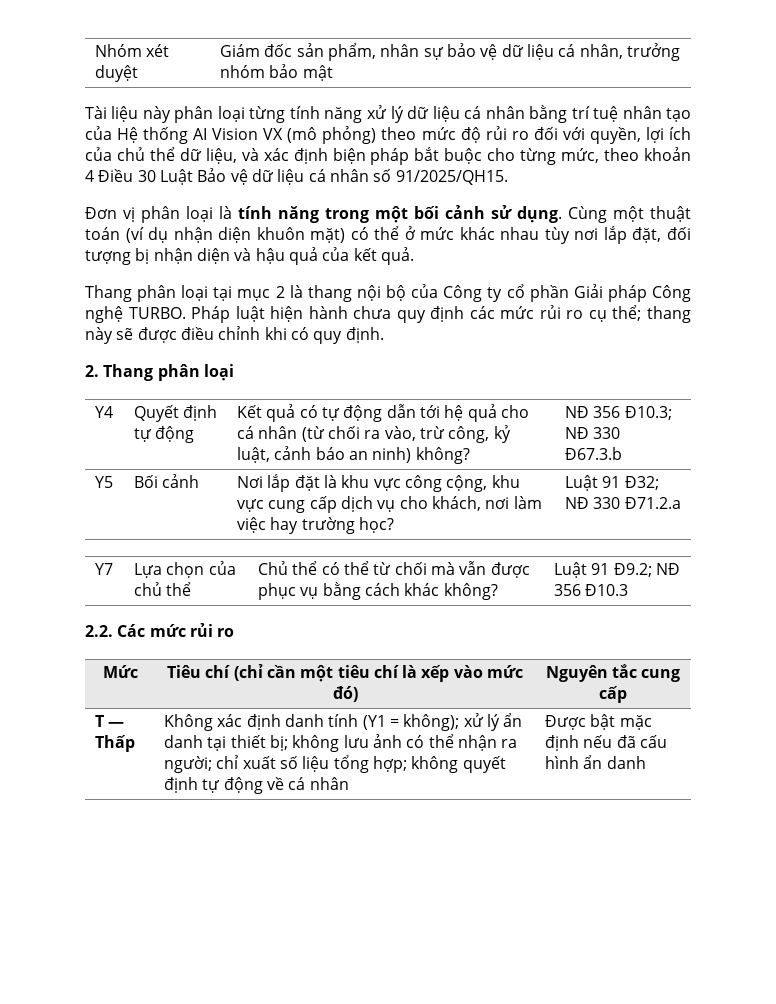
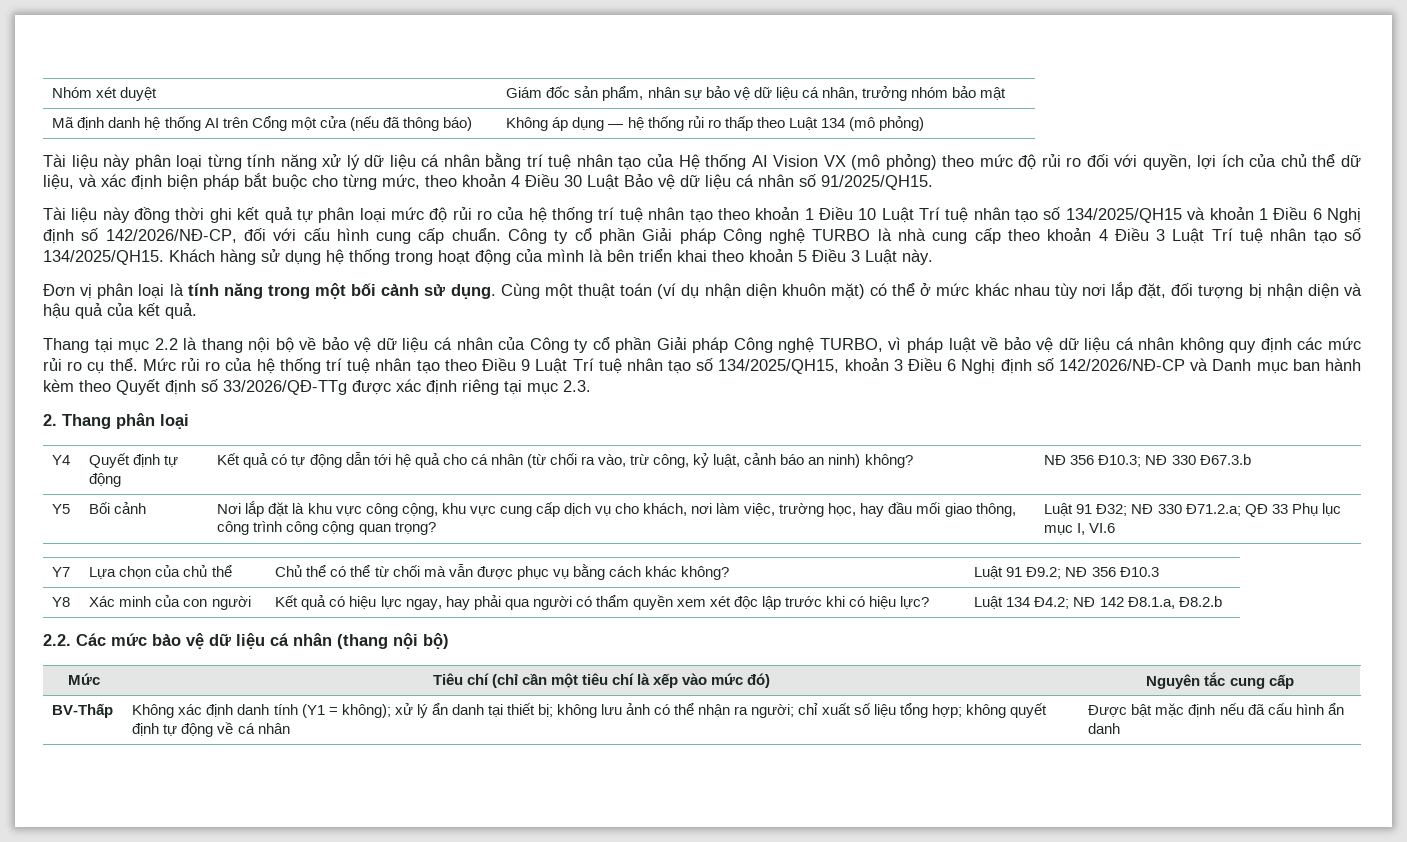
+ Mã định danh hệ thống AI trên Cổng một cửa (nếu đã thông báo) | Không áp dụng — hệ thống rủi ro thấp theo Luật 134 (mô phỏng)
+ Tài liệu này đồng thời ghi kết quả tự phân loại mức độ rủi ro của hệ thống trí tuệ nhân tạo theo khoản 1 Điều 10 Luật Trí tuệ nhân tạo số 134/2025/QH15 và khoản 1 Điều 6 Nghị định số 142/2026/NĐ-CP, đối với cấu hình cung cấp chuẩn. Công ty cổ phần Giải pháp Công nghệ TURBO là nhà cung cấp theo khoản 4 Điều 3 Luật Trí tuệ nhân tạo số 134/2025/QH15. Khách hàng sử dụng hệ thống trong hoạt động của mình là bên triển khai theo khoản 5 Điều 3 Luật này.
- Thang phân loại tại mục 2 là thang nội bộ của Công ty cổ phần Giải pháp Công nghệ TURBO. Pháp luật hiện hành chưa quy định các mức rủi ro cụ thể; thang này sẽ được điều chỉnh khi có quy định.
+ Thang tại mục 2.2 là thang nội bộ về bảo vệ dữ liệu cá nhân của Công ty cổ phần Giải pháp Công nghệ TURBO, vì pháp luật về bảo vệ dữ liệu cá nhân không quy định các mức rủi ro cụ thể. Mức rủi ro của hệ thống trí tuệ nhân tạo theo Điều 9 Luật Trí tuệ nhân tạo số 134/2025/QH15, khoản 3 Điều 6 Nghị định số 142/2026/NĐ-CP và Danh mục ban hành kèm theo Quyết định số 33/2026/QĐ-TTg được xác định riêng tại mục 2.3.
- Nơi lắp đặt là khu vực công cộng, khu vực cung cấp dịch vụ cho khách, nơi làm việc hay trường học?
+ Nơi lắp đặt là khu vực công cộng, khu vực cung cấp dịch vụ cho khách, nơi làm việc, trường học, hay đầu mối giao thông, công trình công cộng quan trọng?
- Luật 91 Đ32; NĐ 330 Đ71.2.a
+ Luật 91 Đ32; NĐ 330 Đ71.2.a; QĐ 33 Phụ lục mục I, VI.6
- 2.2. Các mức rủi ro
+ Y8 | Xác minh của con người | Kết quả có hiệu lực ngay, hay phải qua người có thẩm quyền xem xét độc lập trước khi có hiệu lực? | Luật 134 Đ4.2; NĐ 142 Đ8.1.a, Đ8.2.b
+ 2.2. Các mức bảo vệ dữ liệu cá nhân (thang nội bộ)
- T — Thấp
+ BV-Thấp

